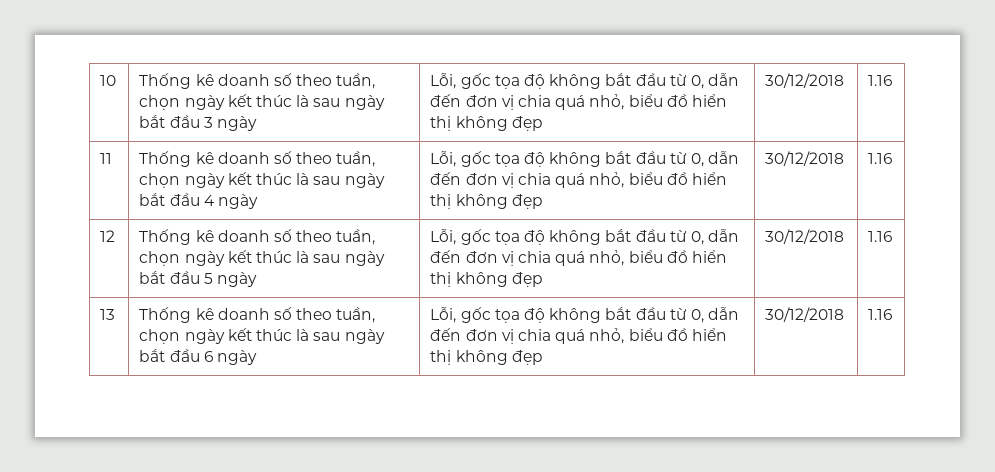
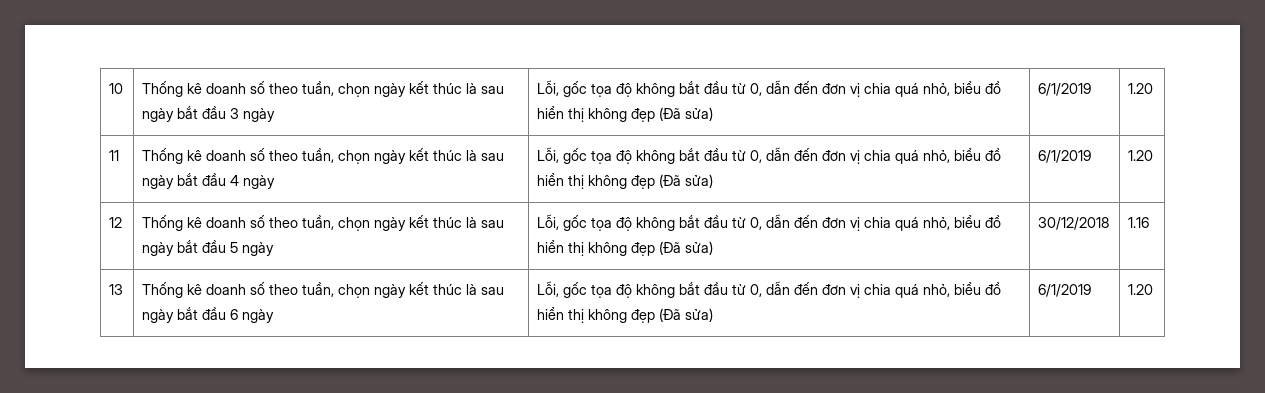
- Thống kê doanh số theo tuần, chọn ngày kết thúc là sau ngày bắt đầu 3 ngày | Lỗi, gốc tọa độ không bắt đầu từ 0, dẫn đến đơn vị chia quá nhỏ, biểu đồ hiển thị không đẹp | 30/12/2018 | 1.16
+ Thống kê doanh số theo tuần, chọn ngày kết thúc là sau ngày bắt đầu 3 ngày | Lỗi, gốc tọa độ không bắt đầu từ 0, dẫn đến đơn vị chia quá nhỏ, biểu đồ hiển thị không đẹp (Đã sửa) | 6/1/2019 | 1.20
- Thống kê doanh số theo tuần, chọn ngày kết thúc là sau ngày bắt đầu 4 ngày | Lỗi, gốc tọa độ không bắt đầu từ 0, dẫn đến đơn vị chia quá nhỏ, biểu đồ hiển thị không đẹp | 30/12/2018 | 1.16
+ Thống kê doanh số theo tuần, chọn ngày kết thúc là sau ngày bắt đầu 4 ngày | Lỗi, gốc tọa độ không bắt đầu từ 0, dẫn đến đơn vị chia quá nhỏ, biểu đồ hiển thị không đẹp (Đã sửa) | 6/1/2019 | 1.20
- Thống kê doanh số theo tuần, chọn ngày kết thúc là sau ngày bắt đầu 5 ngày | Lỗi, gốc tọa độ không bắt đầu từ 0, dẫn đến đơn vị chia quá nhỏ, biểu đồ hiển thị không đẹp
+ Thống kê doanh số theo tuần, chọn ngày kết thúc là sau ngày bắt đầu 5 ngày | Lỗi, gốc tọa độ không bắt đầu từ 0, dẫn đến đơn vị chia quá nhỏ, biểu đồ hiển thị không đẹp (Đã sửa)
- Thống kê doanh số theo tuần, chọn ngày kết thúc là sau ngày bắt đầu 6 ngày | Lỗi, gốc tọa độ không bắt đầu từ 0, dẫn đến đơn vị chia quá nhỏ, biểu đồ hiển thị không đẹp | 30/12/2018 | 1.16
+ Thống kê doanh số theo tuần, chọn ngày kết thúc là sau ngày bắt đầu 6 ngày | Lỗi, gốc tọa độ không bắt đầu từ 0, dẫn đến đơn vị chia quá nhỏ, biểu đồ hiển thị không đẹp (Đã sửa) | 6/1/2019 | 1.20

